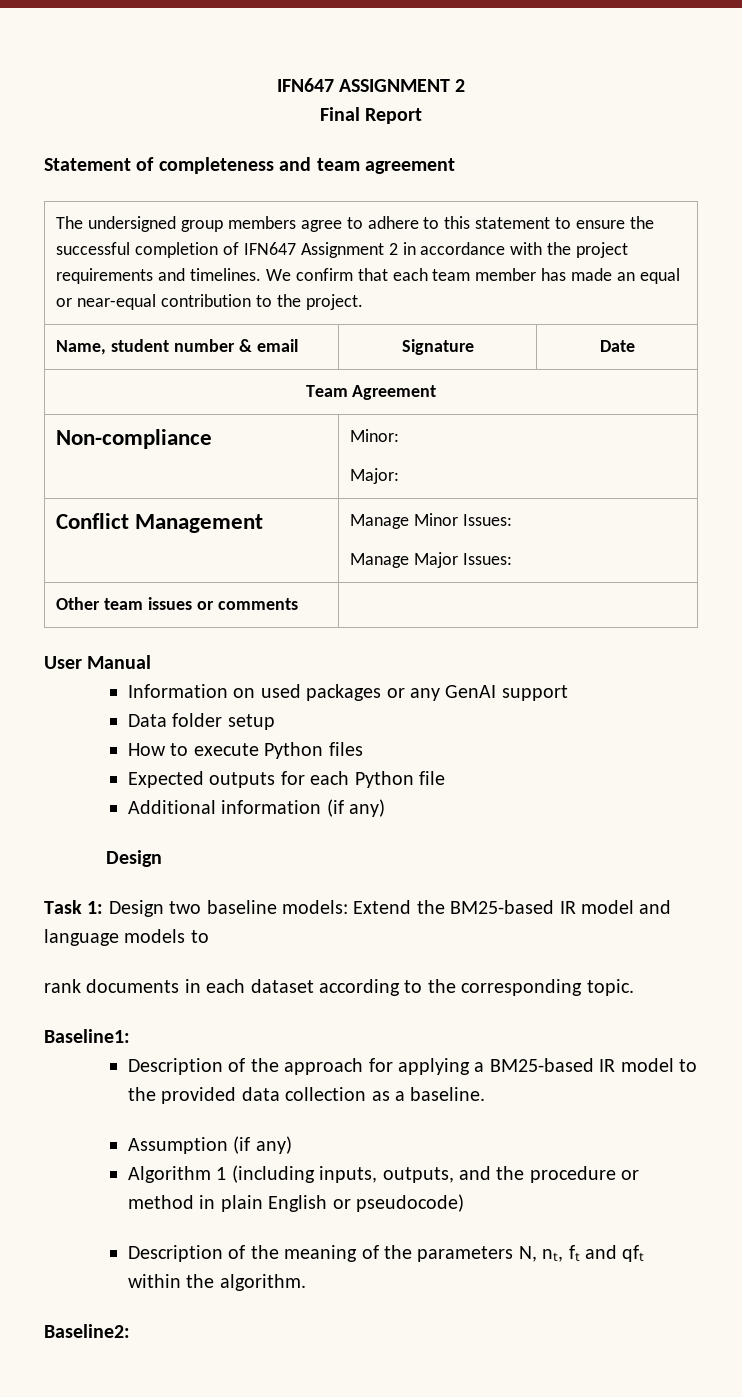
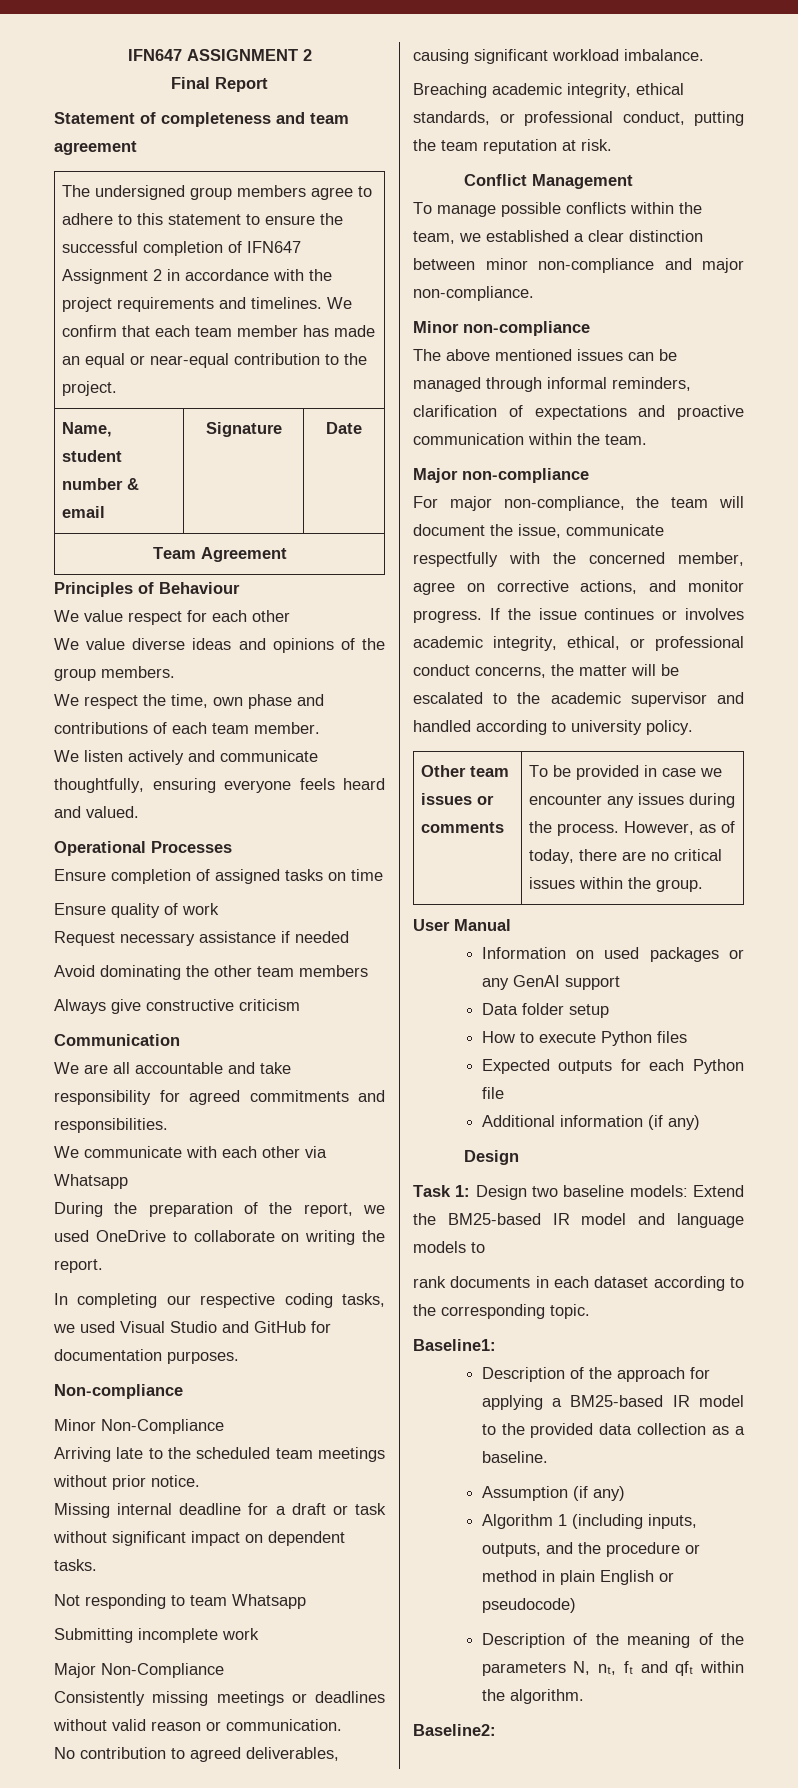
- Non-compliance | Minor:
- Major:
- Conflict Management | Manage Minor Issues:
- Manage Major Issues:
+ Principles of Behaviour
+ We value respect for each other
+ We value diverse ideas and opinions of the group members.
+ We respect the time, own phase and contributions of each team member.
+ We listen actively and communicate thoughtfully, ensuring everyone feels heard and valued.
+ Operational Processes
+ Ensure completion of assigned tasks on time
+ Ensure quality of work
+ Request necessary assistance if needed
+ Avoid dominating the other team members
+ Always give constructive criticism
+ Communication
+ We are all accountable and take responsibility for agreed commitments and responsibilities.
+ We communicate with each other via Whatsapp
+ During the preparation of the report, we used OneDrive to collaborate on writing the report.
+ In completing our respective coding tasks, we used Visual Studio and GitHub for documentation purposes.
+ Non-compliance
+ Minor Non-Compliance
+ Arriving late to the scheduled team meetings without prior notice.
+ Missing internal deadline for a draft or task without significant impact on dependent tasks.
+ Not responding to team Whatsapp
+ Submitting incomplete work
+ Major Non-Compliance
+ Consistently missing meetings or deadlines without valid reason or communication.
+ No contribution to agreed deliverables, causing significant workload imbalance.
+ Breaching academic integrity, ethical standards, or professional conduct, putting the team reputation at risk.
+ Conflict Management
+ To manage possible conflicts within the team, we established a clear distinction between minor non-compliance and major non-compliance.
+ Minor non-compliance
+ The above mentioned issues can be managed through informal reminders, clarification of expectations and proactive communication within the team.
+ Major non-compliance
+ For major non-compliance, the team will document the issue, communicate respectfully with the concerned member, agree on corrective actions, and monitor progress. If the issue continues or involves academic integrity, ethical, or professional conduct concerns, the matter will be escalated to the academic supervisor and handled according to university policy.
- Other team issues or comments |
+ Other team issues or comments | To be provided in case we encounter any issues during the process. However, as of today, there are no critical issues within the group.

